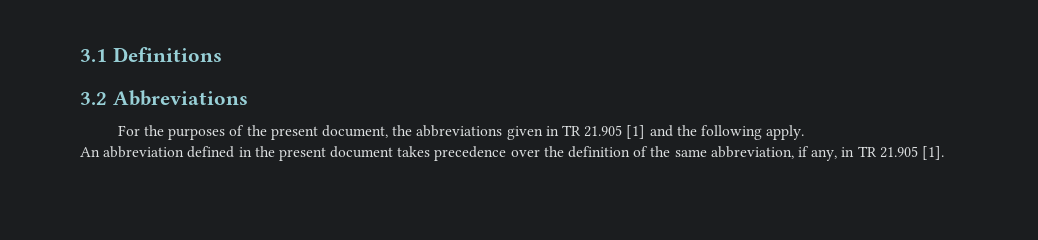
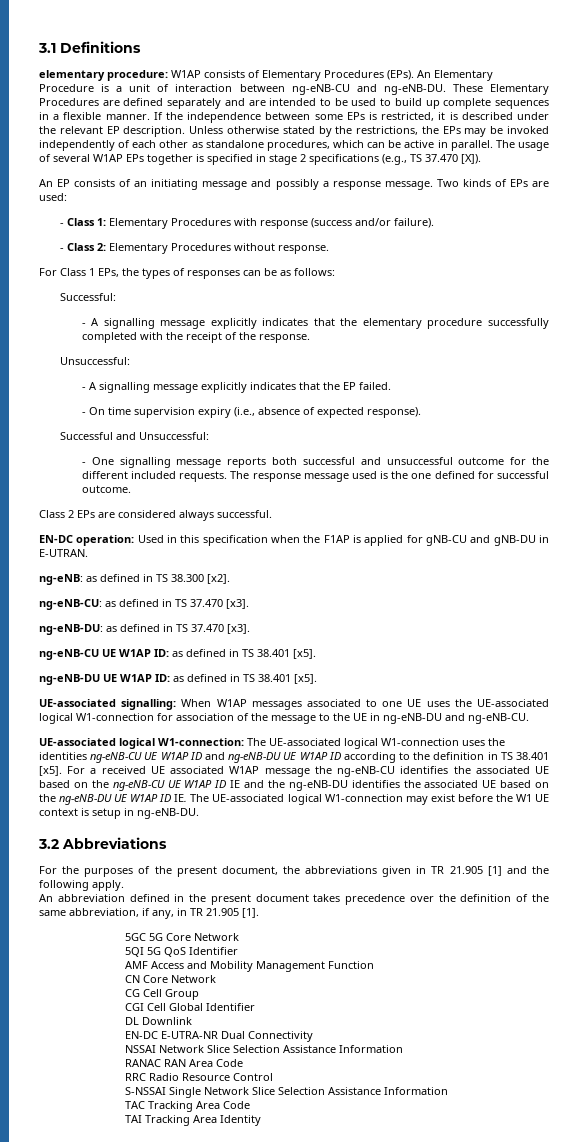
+ elementary procedure: W1AP consists of Elementary Procedures (EPs). An Elementary Procedure is a unit of interaction between ng-eNB-CU and ng-eNB-DU. These Elementary Procedures are defined separately and are intended to be used to build up complete sequences in a flexible manner. If the independence between some EPs is restricted, it is described under the relevant EP description. Unless otherwise stated by the restrictions, the EPs may be invoked independently of each other as standalone procedures, which can be active in parallel. The usage of several W1AP EPs together is specified in stage 2 specifications (e.g., TS 37.470 [X]).
+ An EP consists of an initiating message and possibly a response message. Two kinds of EPs are used:
+ - Class 1: Elementary Procedures with response (success and/or failure).
+ - Class 2: Elementary Procedures without response.
+ For Class 1 EPs, the types of responses can be as follows:
+ Successful:
+ - A signalling message explicitly indicates that the elementary procedure successfully completed with the receipt of the response.
+ Unsuccessful:
+ - A signalling message explicitly indicates that the EP failed.
+ - On time supervision expiry (i.e., absence of expected response).
+ Successful and Unsuccessful:
+ - One signalling message reports both successful and unsuccessful outcome for the different included requests. The response message used is the one defined for successful outcome.
+ Class 2 EPs are considered always successful.
+ EN-DC operation: Used in this specification when the F1AP is applied for gNB-CU and gNB-DU in E-UTRAN.
+ ng-eNB: as defined in TS 38.300 [x2].
+ ng-eNB-CU: as defined in TS 37.470 [x3].
+ ng-eNB-DU: as defined in TS 37.470 [x3].
+ ng-eNB-CU UE W1AP ID: as defined in TS 38.401 [x5].
+ ng-eNB-DU UE W1AP ID: as defined in TS 38.401 [x5].
+ UE-associated signalling: When W1AP messages associated to one UE uses the UE-associated logical W1-connection for association of the message to the UE in ng-eNB-DU and ng-eNB-CU.
+ UE-associated logical W1-connection: The UE-associated logical W1-connection uses the identities ng-eNB-CU UE W1AP ID and ng-eNB-DU UE W1AP ID according to the definition in TS 38.401 [x5]. For a received UE associated W1AP message the ng-eNB-CU identifies the associated UE based on the ng-eNB-CU UE W1AP ID IE and the ng-eNB-DU identifies the associated UE based on the ng-eNB-DU UE W1AP ID IE. The UE-associated logical W1-connection may exist before the W1 UE context is setup in ng-eNB-DU.
+ 5GC 5G Core Network
+ 5QI 5G QoS Identifier
+ AMF Access and Mobility Management Function
+ CN Core Network
+ CG Cell Group
+ CGI Cell Global Identifier
+ DL Downlink
+ EN-DC E-UTRA-NR Dual Connectivity
+ NSSAI Network Slice Selection Assistance Information
+ RANAC RAN Area Code
+ RRC Radio Resource Control
+ S-NSSAI Single Network Slice Selection Assistance Information
+ TAC Tracking Area Code
+ TAI Tracking Area Identity

